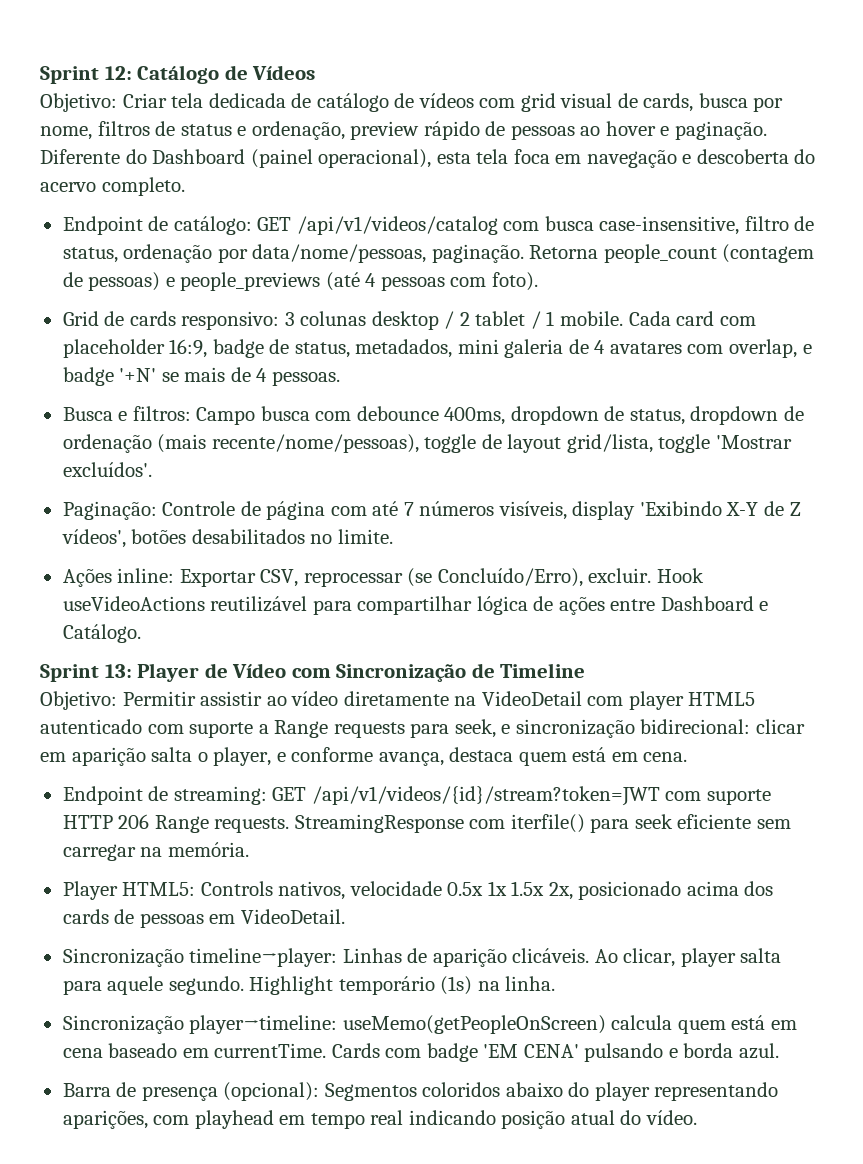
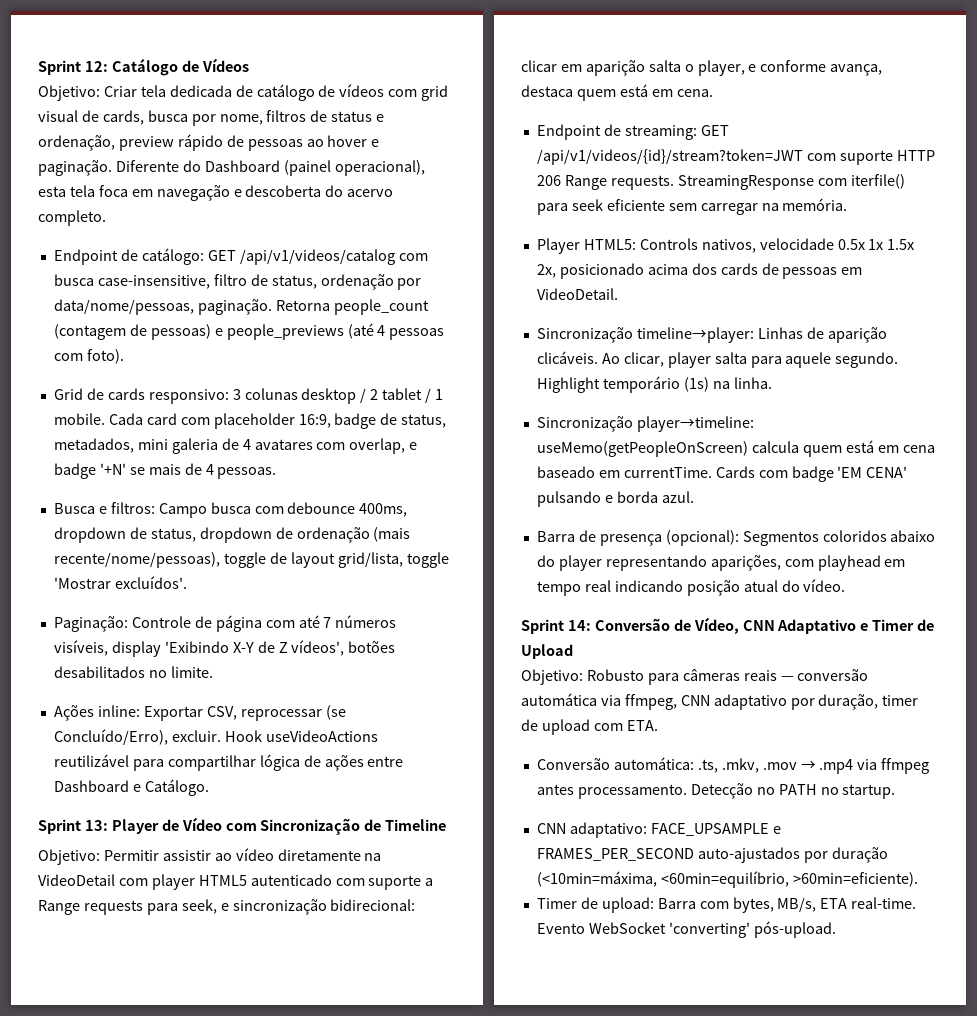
+ Sprint 14: Conversão de Vídeo, CNN Adaptativo e Timer de Upload
+ Objetivo: Robusto para câmeras reais — conversão automática via ffmpeg, CNN adaptativo por duração, timer de upload com ETA.
+ Conversão automática: .ts, .mkv, .mov → .mp4 via ffmpeg antes processamento. Detecção no PATH no startup.
+ CNN adaptativo: FACE_UPSAMPLE e FRAMES_PER_SECOND auto-ajustados por duração (<10min=máxima, <60min=equilíbrio, >60min=eficiente).
+ Timer de upload: Barra com bytes, MB/s, ETA real-time. Evento WebSocket 'converting' pós-upload.

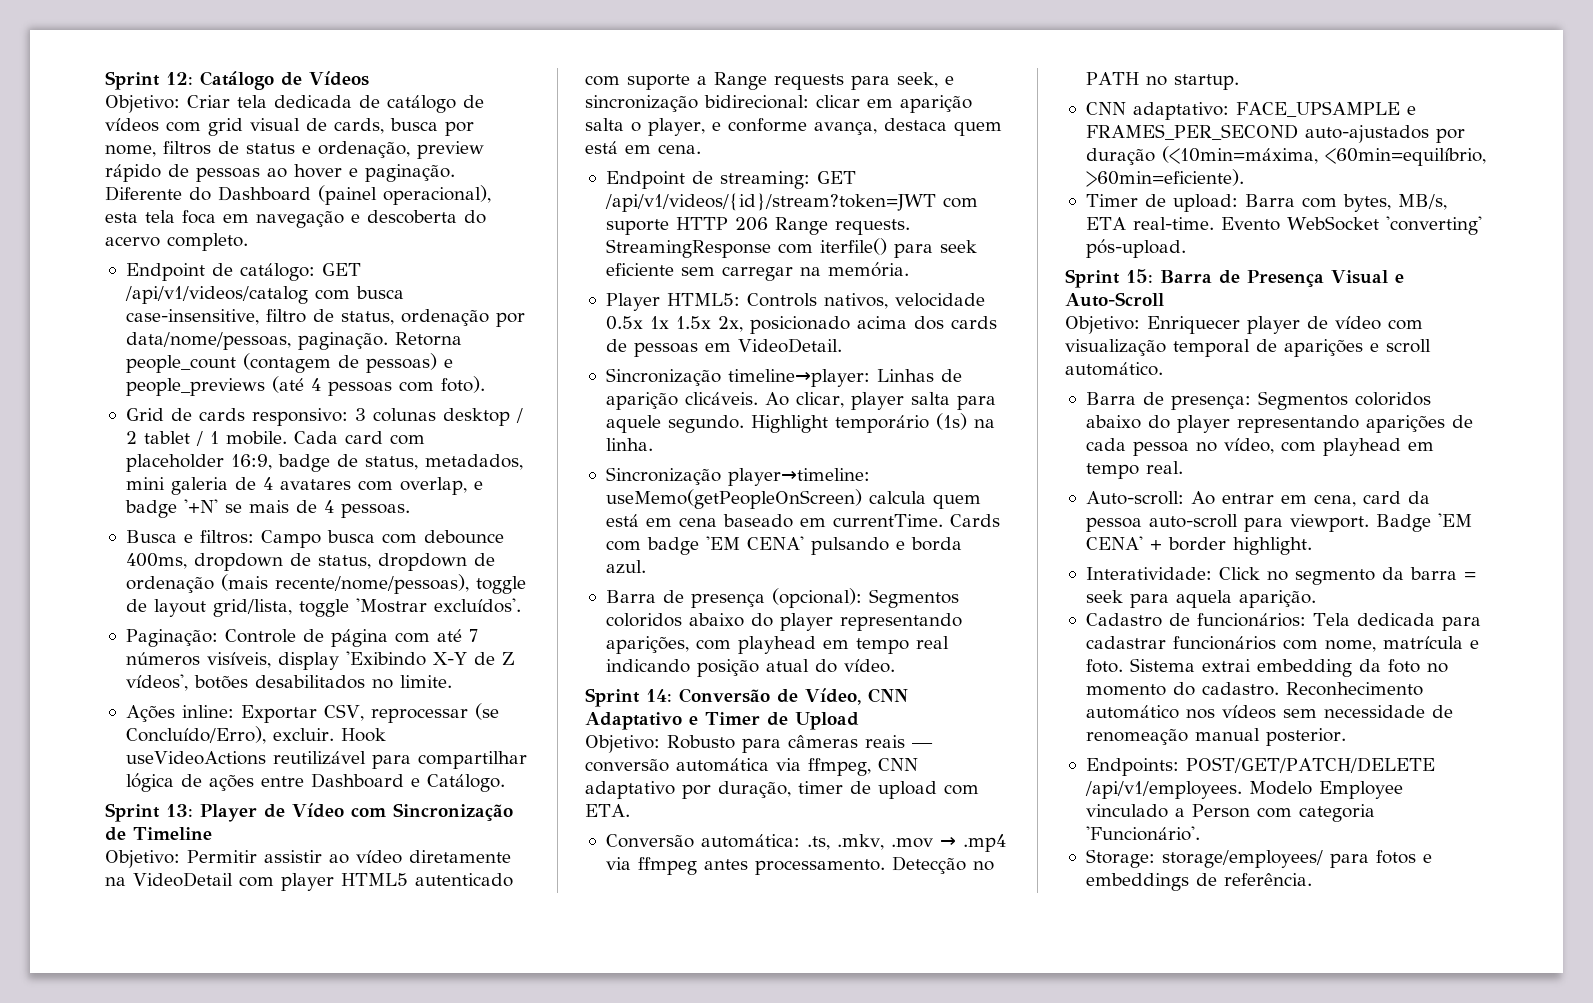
+ Sprint 15: Barra de Presença Visual e Auto-Scroll
+ Objetivo: Enriquecer player de vídeo com visualização temporal de aparições e scroll automático.
+ Barra de presença: Segmentos coloridos abaixo do player representando aparições de cada pessoa no vídeo, com playhead em tempo real.
+ Auto-scroll: Ao entrar em cena, card da pessoa auto-scroll para viewport. Badge 'EM CENA' + border highlight.
+ Interatividade: Click no segmento da barra = seek para aquela aparição.
+ Cadastro de funcionários: Tela dedicada para cadastrar funcionários com nome, matrícula e foto. Sistema extrai embedding da foto no momento do cadastro. Reconhecimento automático nos vídeos sem necessidade de renomeação manual posterior.
+ Endpoints: POST/GET/PATCH/DELETE /api/v1/employees. Modelo Employee vinculado a Person com categoria 'Funcionário'.
+ Storage: storage/employees/ para fotos e embeddings de referência.

